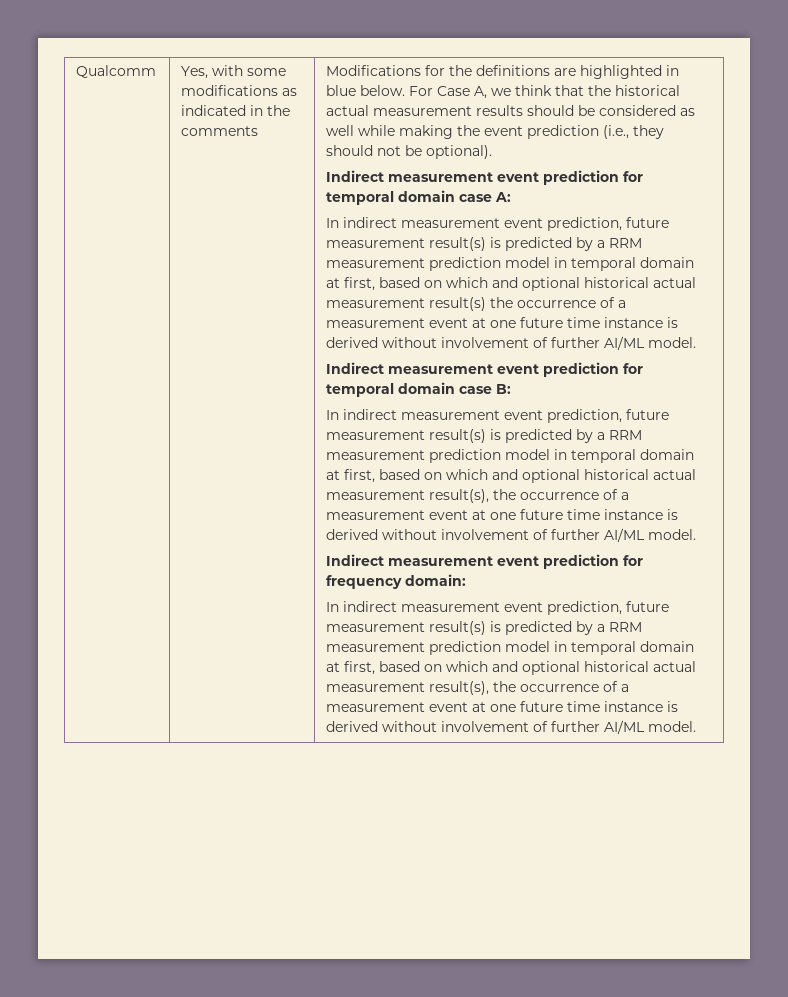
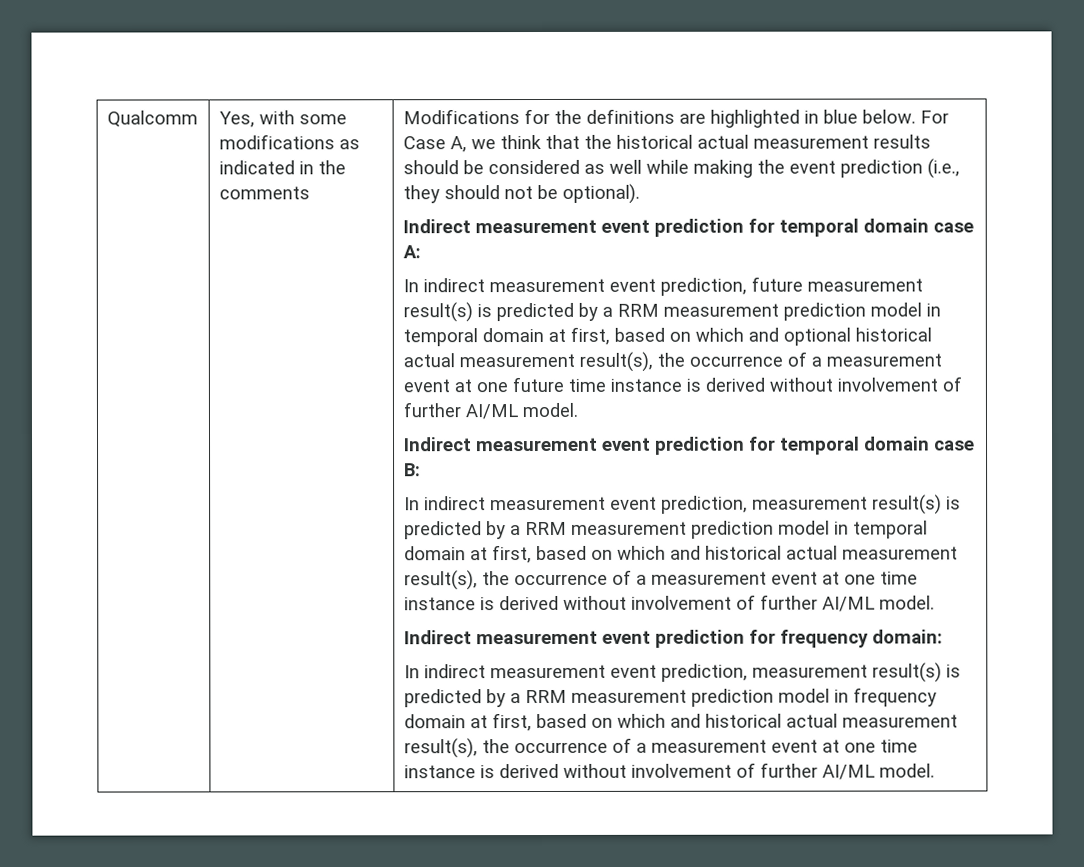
- In indirect measurement event prediction, future measurement result(s) is predicted by a RRM measurement prediction model in temporal domain at first, based on which and optional historical actual measurement result(s) the occurrence of a measurement event at one future time instance is derived without involvement of further AI/ML model.
+ In indirect measurement event prediction, future measurement result(s) is predicted by a RRM measurement prediction model in temporal domain at first, based on which and optional historical actual measurement result(s), the occurrence of a measurement event at one future time instance is derived without involvement of further AI/ML model.
  Indirect measurement event prediction for temporal domain case B:
- In indirect measurement event prediction, future measurement result(s) is predicted by a RRM measurement prediction model in temporal domain at first, based on which and optional historical actual measurement result(s), the occurrence of a measurement event at one future time instance is derived without involvement of further AI/ML model.
+ In indirect measurement event prediction, measurement result(s) is predicted by a RRM measurement prediction model in temporal domain at first, based on which and historical actual measurement result(s), the occurrence of a measurement event at one time instance is derived without involvement of further AI/ML model.
  Indirect measurement event prediction for frequency domain:
- In indirect measurement event prediction, future measurement result(s) is predicted by a RRM measurement prediction model in temporal domain at first, based on which and optional historical actual measurement result(s), the occurrence of a measurement event at one future time instance is derived without involvement of further AI/ML model.
+ In indirect measurement event prediction, measurement result(s) is predicted by a RRM measurement prediction model in frequency domain at first, based on which and historical actual measurement result(s), the occurrence of a measurement event at one time instance is derived without involvement of further AI/ML model.

